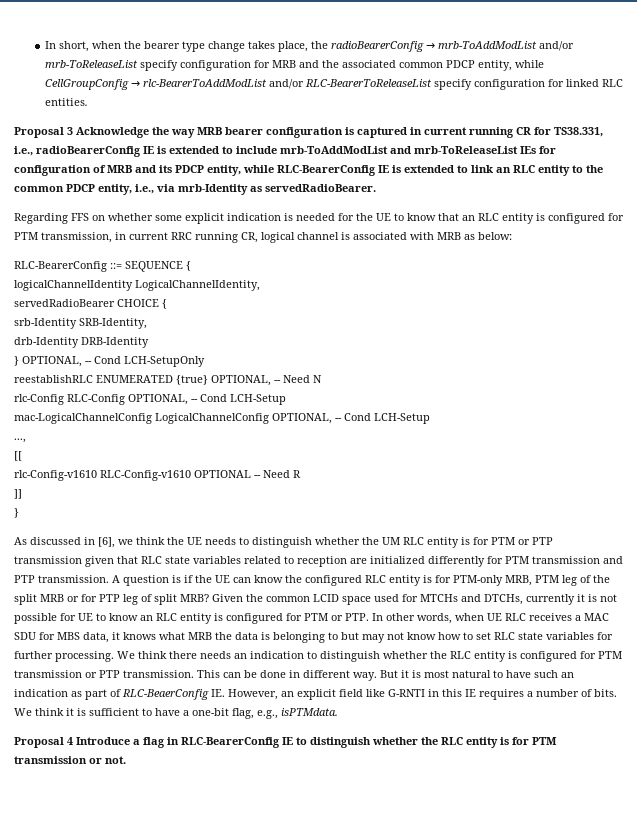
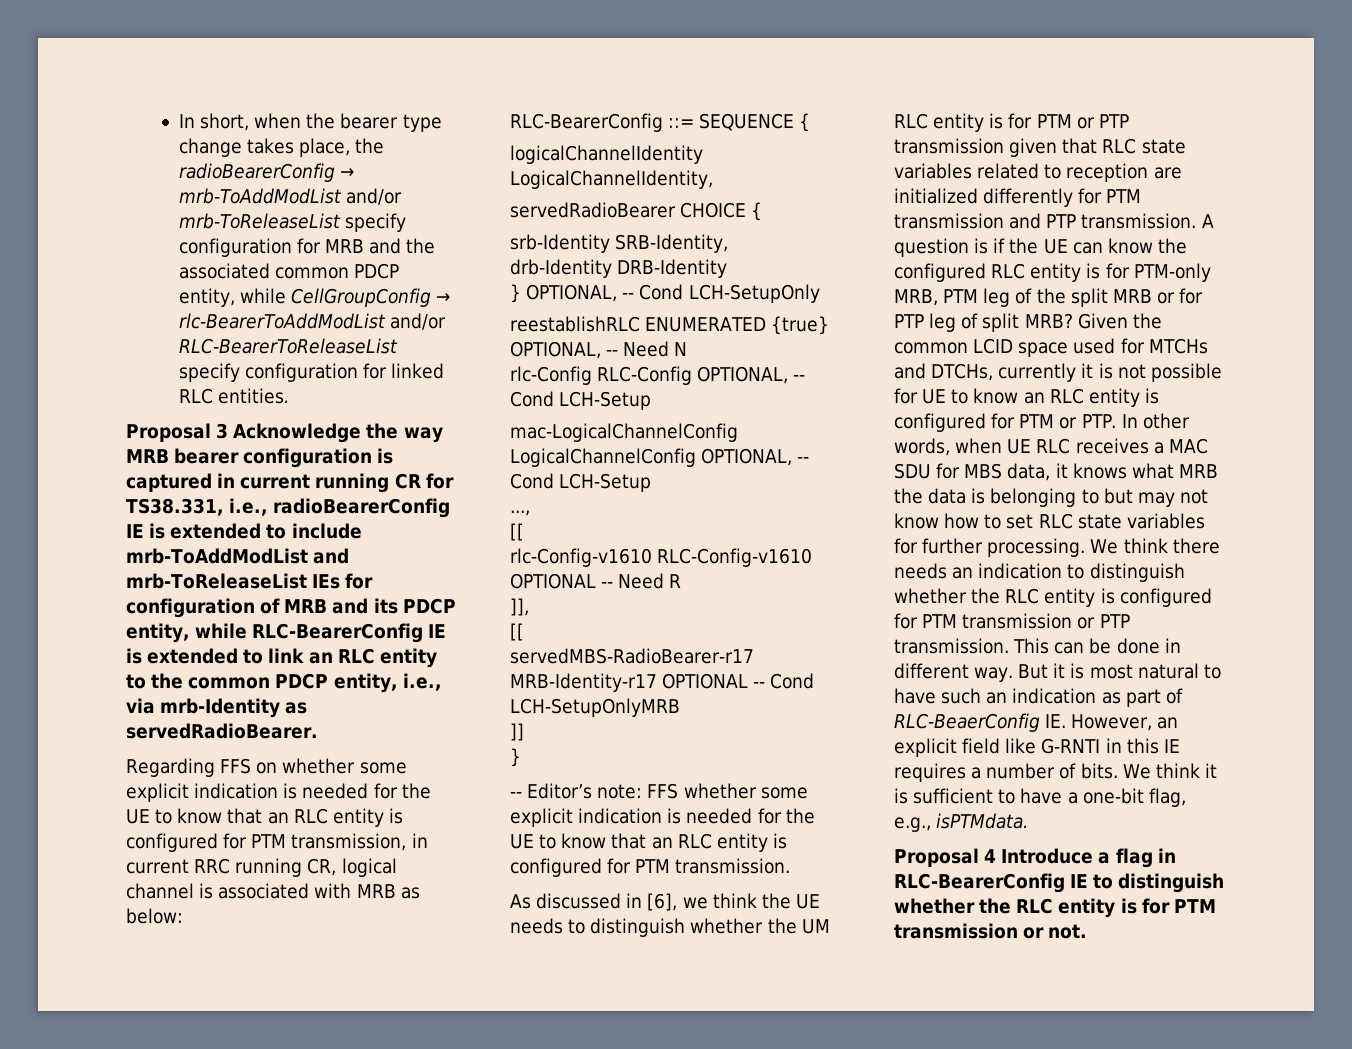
+ ]],
+ [[
+ servedMBS-RadioBearer-r17 MRB-Identity-r17 OPTIONAL -- Cond LCH-SetupOnlyMRB
  ]]
  }
+ -- Editor’s note: FFS whether some explicit indication is needed for the UE to know that an RLC entity is configured for PTM transmission.

